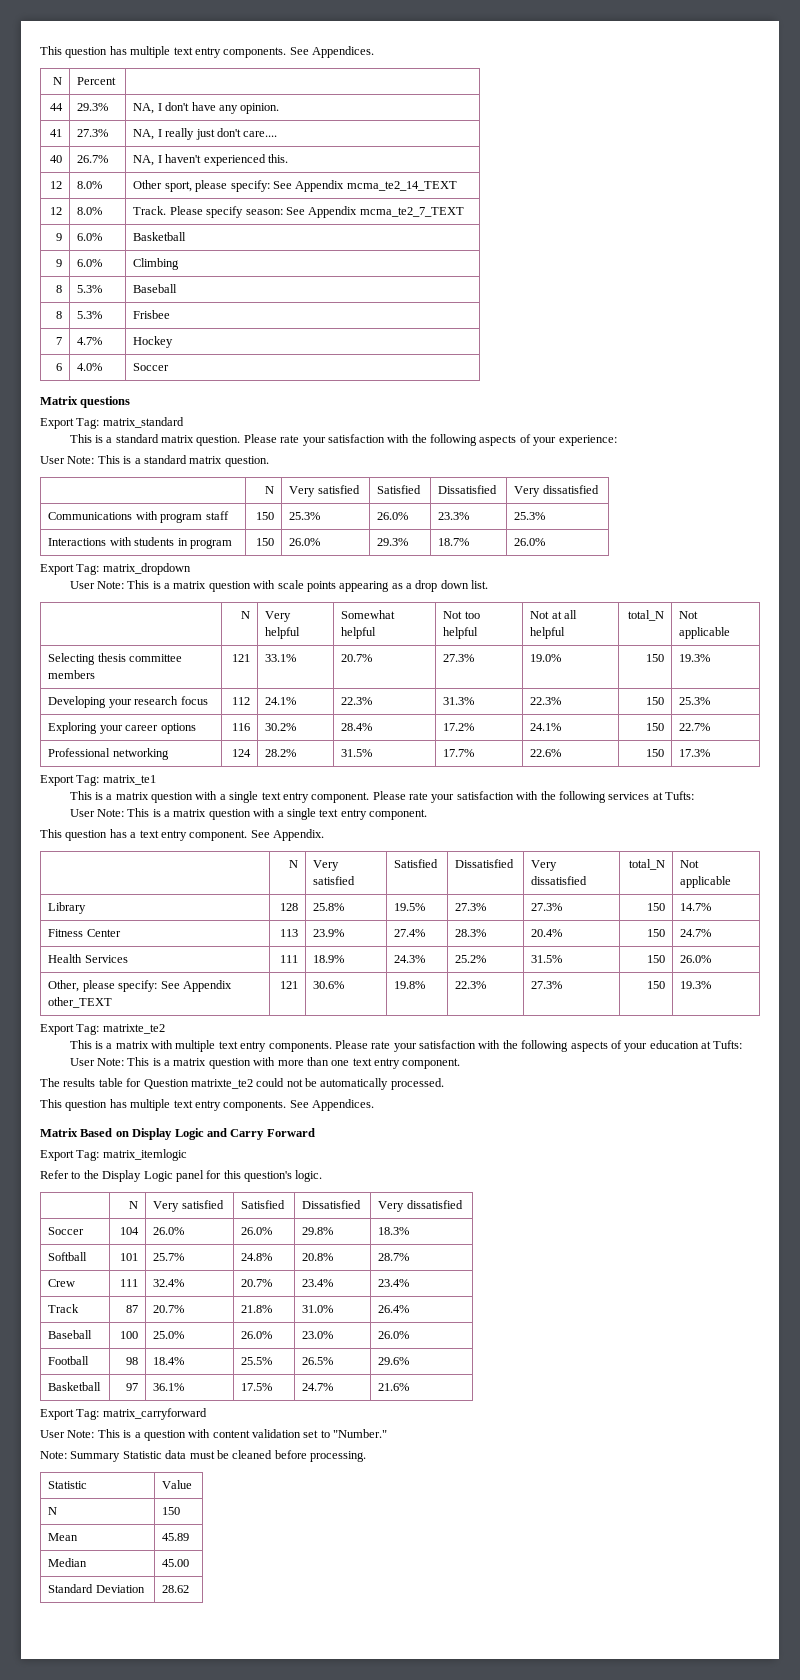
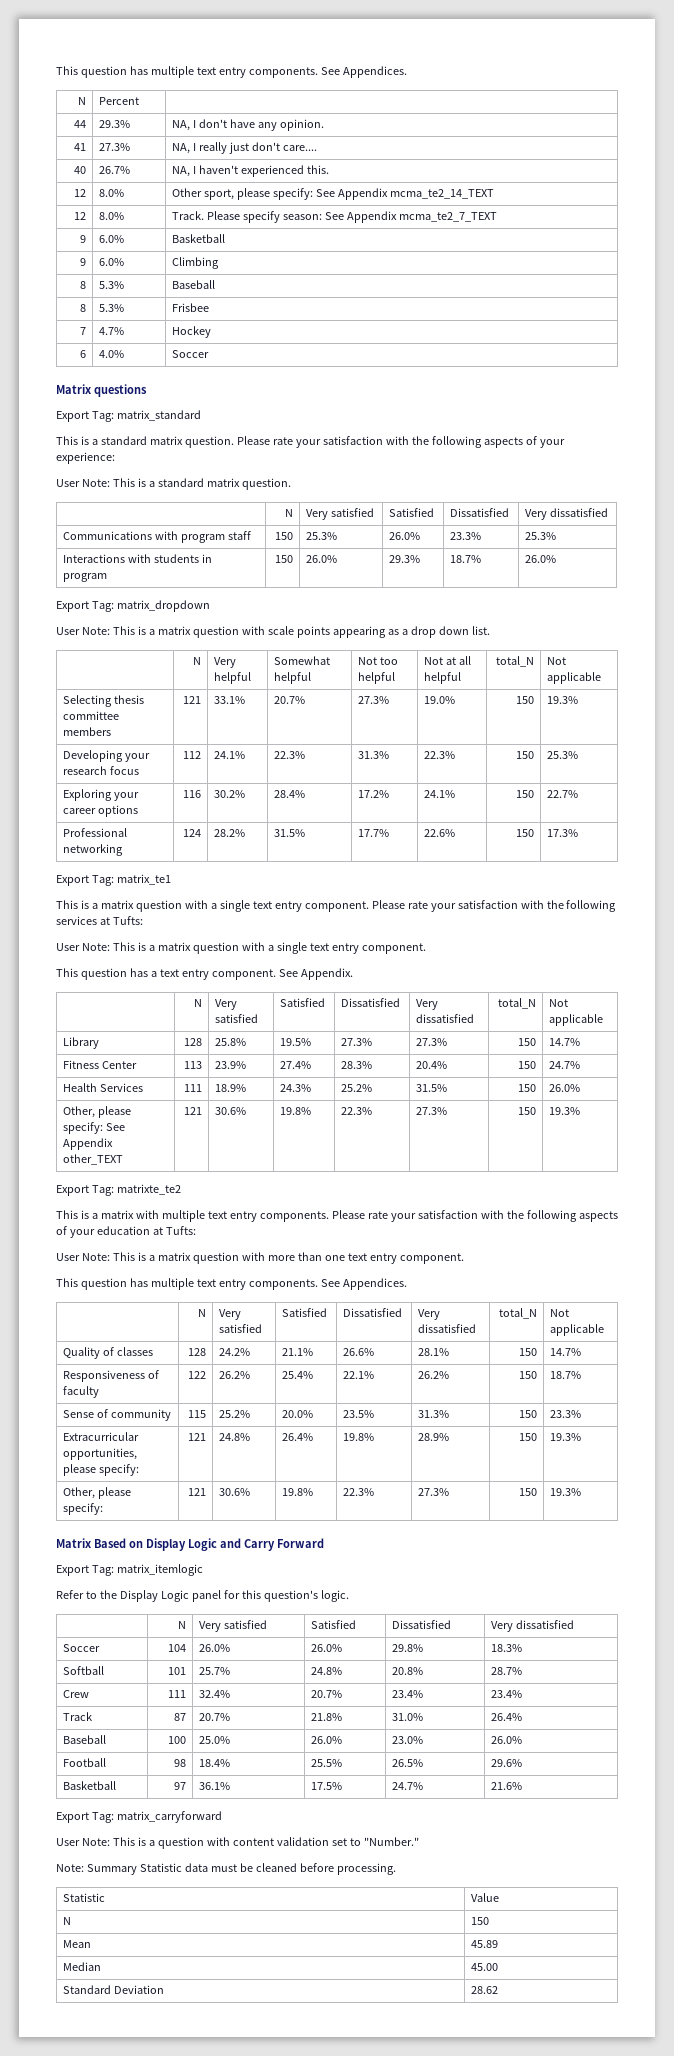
  User Note: This is a matrix question with more than one text entry component.
- The results table for Question matrixte_te2 could not be automatically processed.
  This question has multiple text entry components. See Appendices.
+ | N | Very satisfied | Satisfied | Dissatisfied | Very dissatisfied | total_N | Not applicable
+ Quality of classes | 128 | 24.2% | 21.1% | 26.6% | 28.1% | 150 | 14.7%
+ Responsiveness of faculty | 122 | 26.2% | 25.4% | 22.1% | 26.2% | 150 | 18.7%
+ Sense of community | 115 | 25.2% | 20.0% | 23.5% | 31.3% | 150 | 23.3%
+ Extracurricular opportunities, please specify: | 121 | 24.8% | 26.4% | 19.8% | 28.9% | 150 | 19.3%
+ Other, please specify: | 121 | 30.6% | 19.8% | 22.3% | 27.3% | 150 | 19.3%

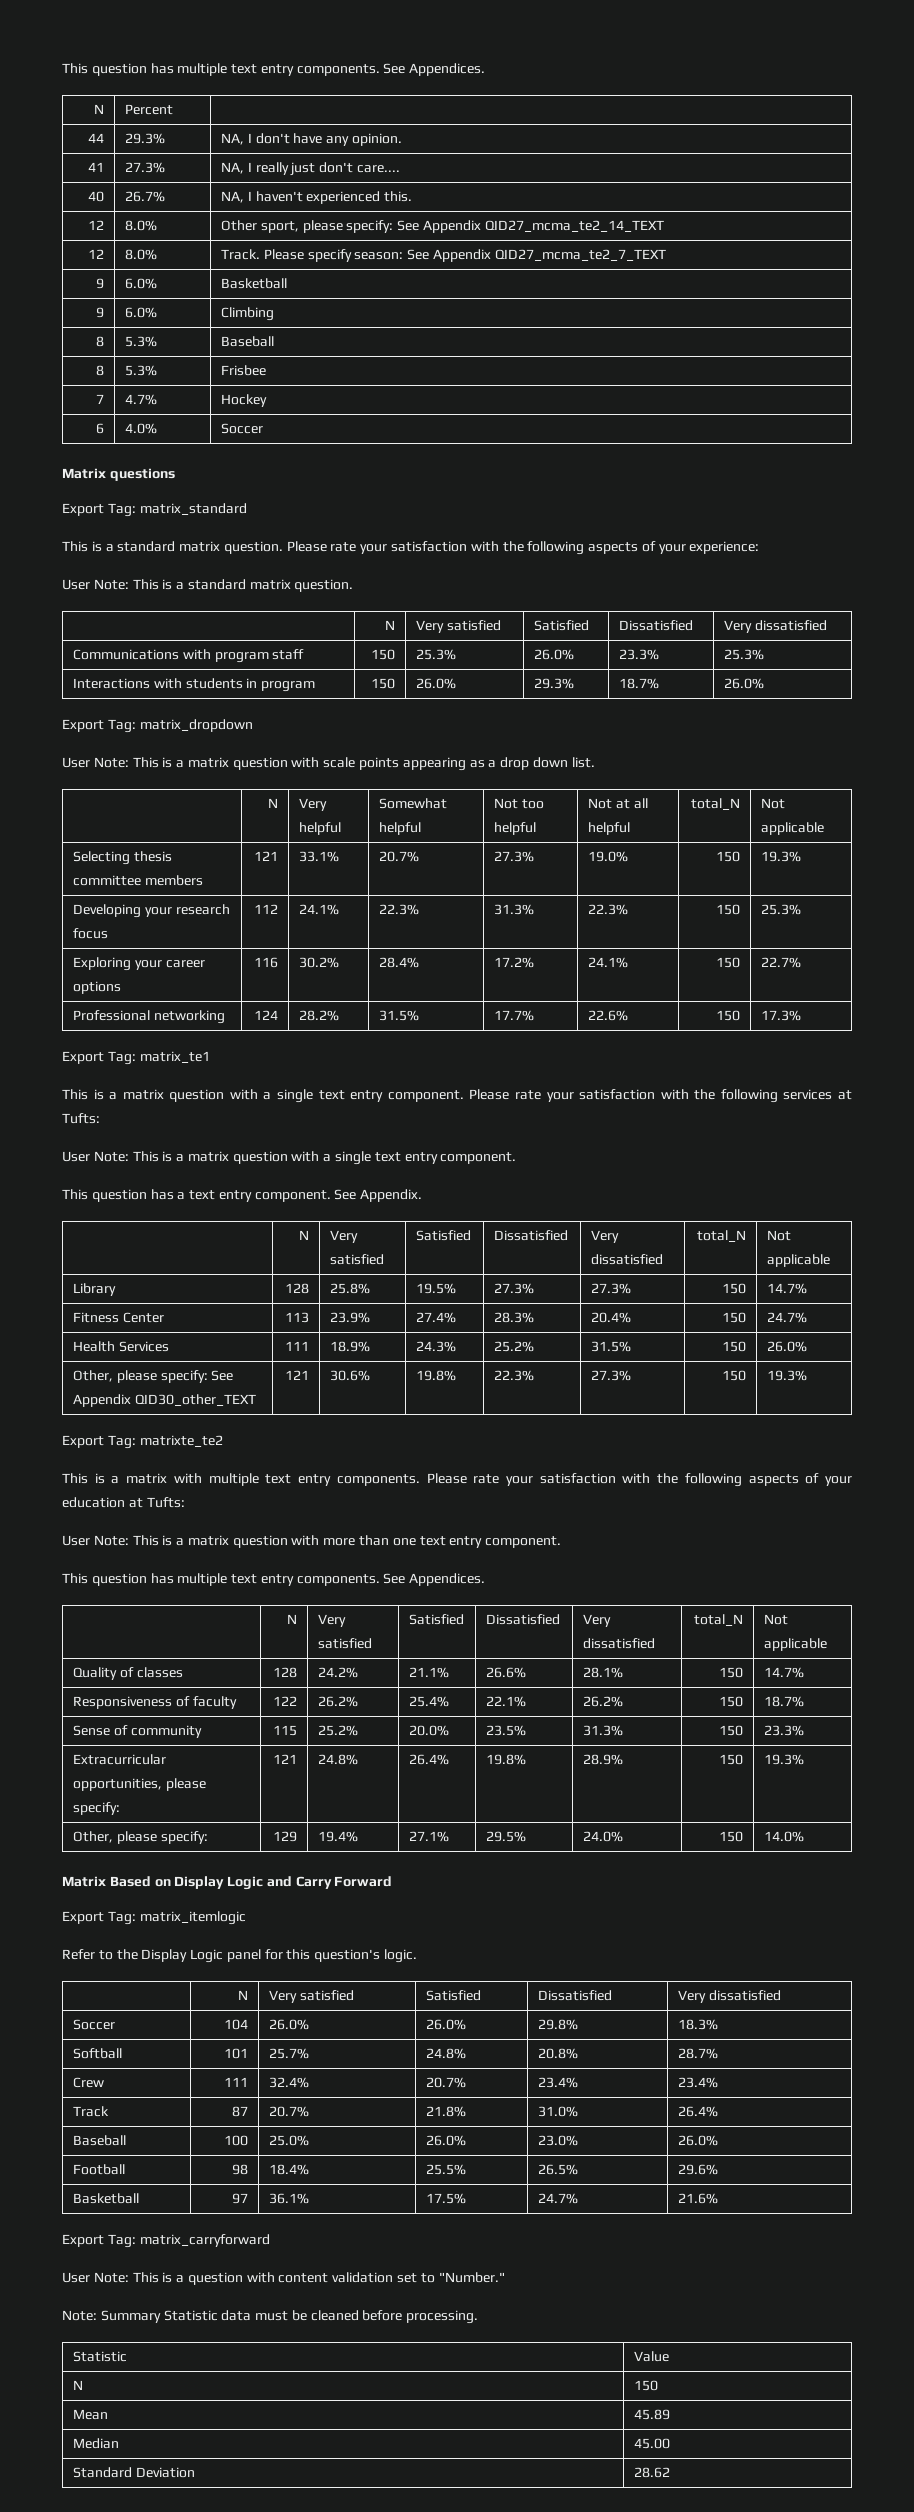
- 12 | 8.0% | Other sport, please specify: See Appendix mcma_te2_14_TEXT
+ 12 | 8.0% | Other sport, please specify: See Appendix QID27_mcma_te2_14_TEXT
- 12 | 8.0% | Track. Please specify season: See Appendix mcma_te2_7_TEXT
+ 12 | 8.0% | Track. Please specify season: See Appendix QID27_mcma_te2_7_TEXT
- Other, please specify: See Appendix other_TEXT | 121 | 30.6% | 19.8% | 22.3% | 27.3% | 150 | 19.3%
+ Other, please specify: See Appendix QID30_other_TEXT | 121 | 30.6% | 19.8% | 22.3% | 27.3% | 150 | 19.3%
- Other, please specify: | 121 | 30.6% | 19.8% | 22.3% | 27.3% | 150 | 19.3%
+ Other, please specify: | 129 | 19.4% | 27.1% | 29.5% | 24.0% | 150 | 14.0%

